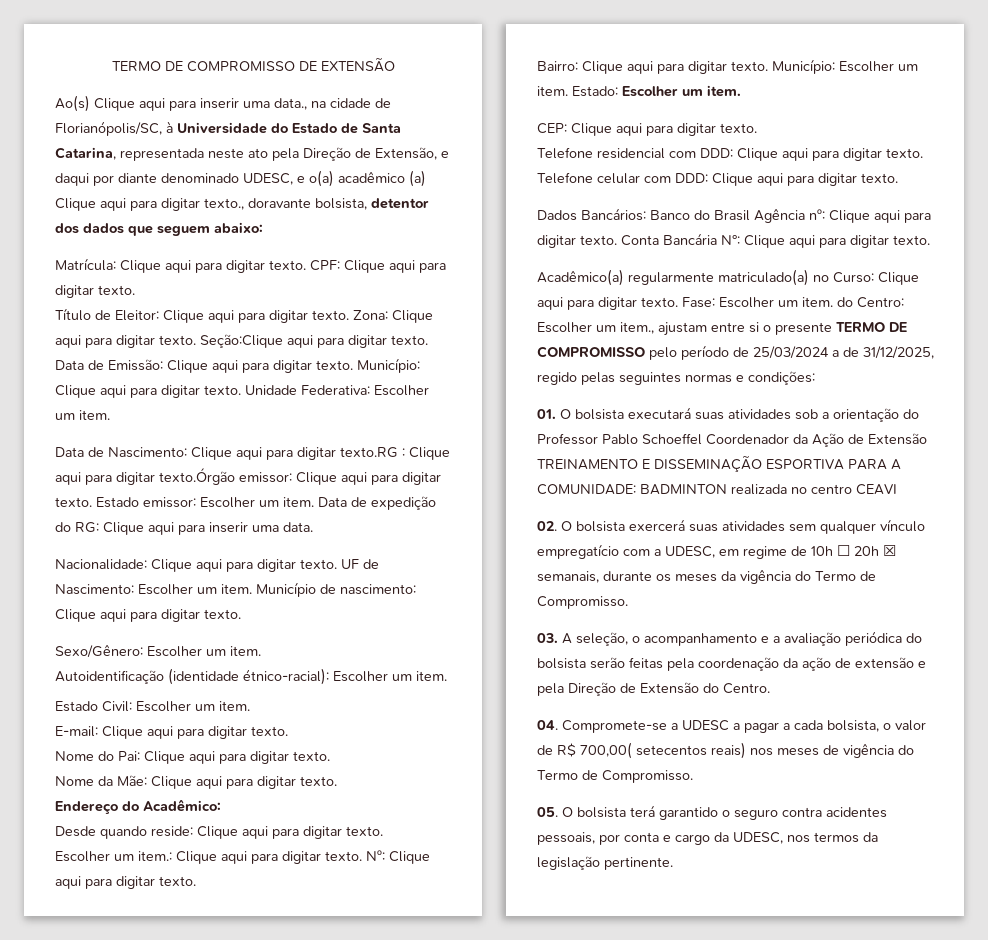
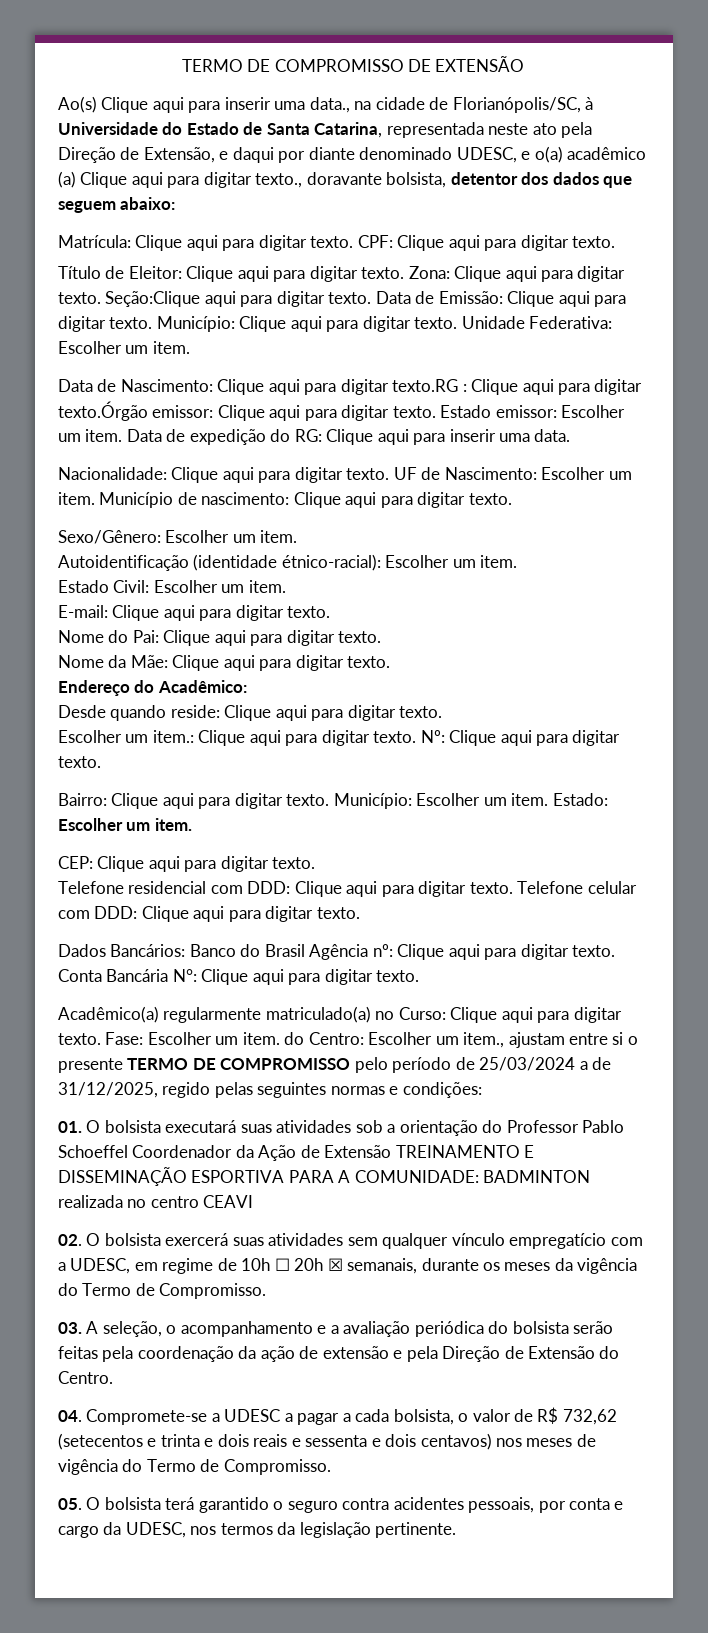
- 04. Compromete-se a UDESC a pagar a cada bolsista, o valor de R$ 700,00( setecentos reais) nos meses de vigência do Termo de Compromisso.
+ 04. Compromete-se a UDESC a pagar a cada bolsista, o valor de R$ 732,62 (setecentos e trinta e dois reais e sessenta e dois centavos) nos meses de vigência do Termo de Compromisso.

